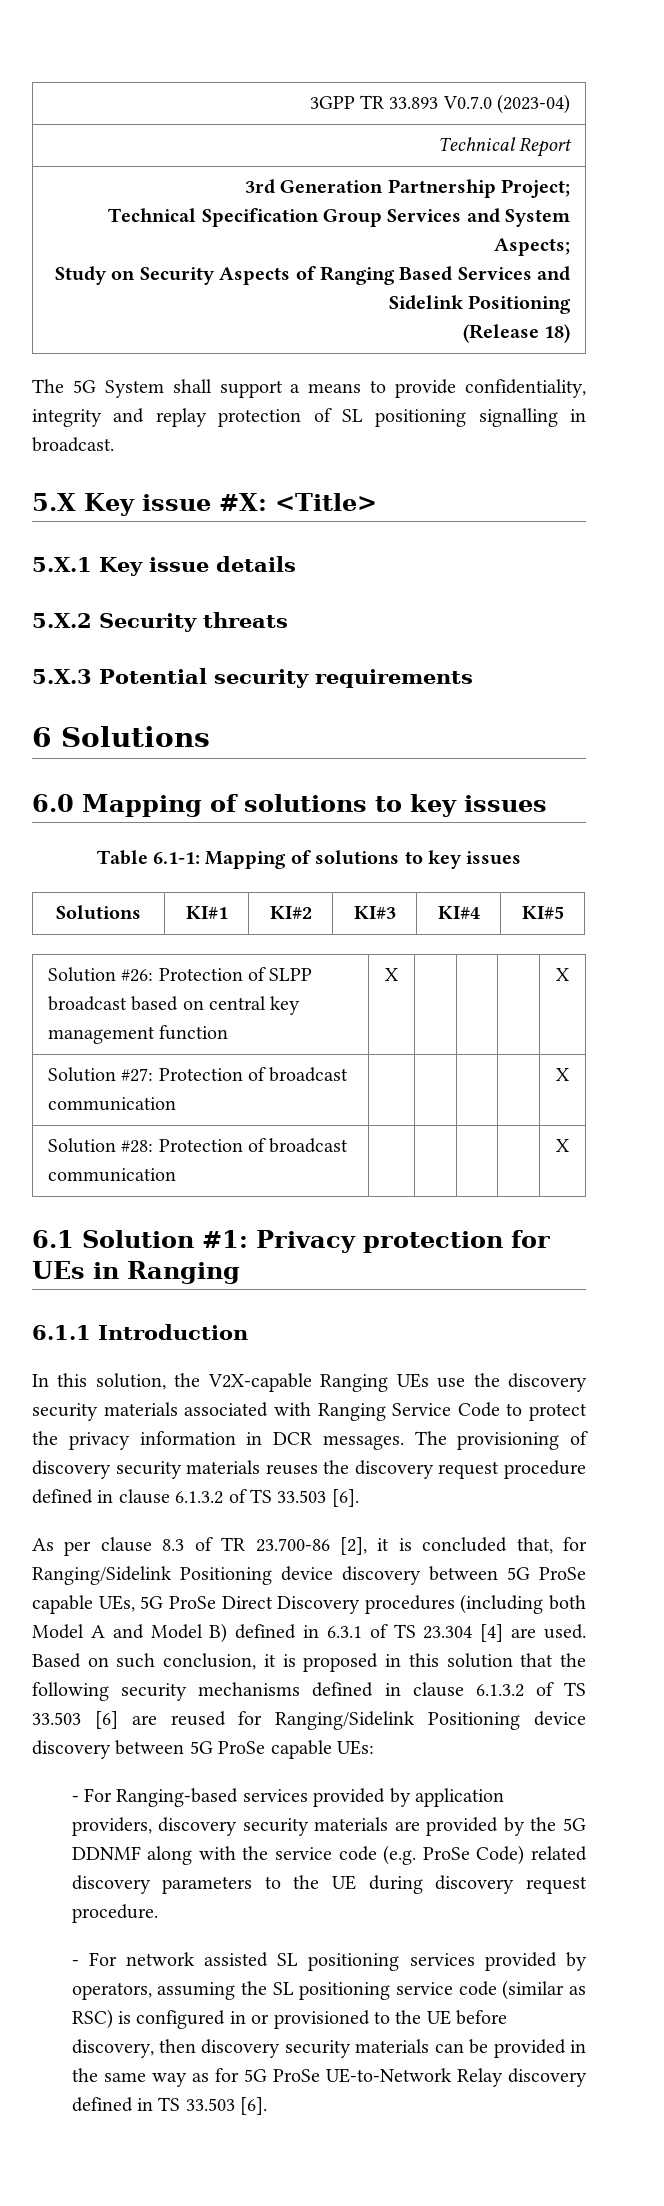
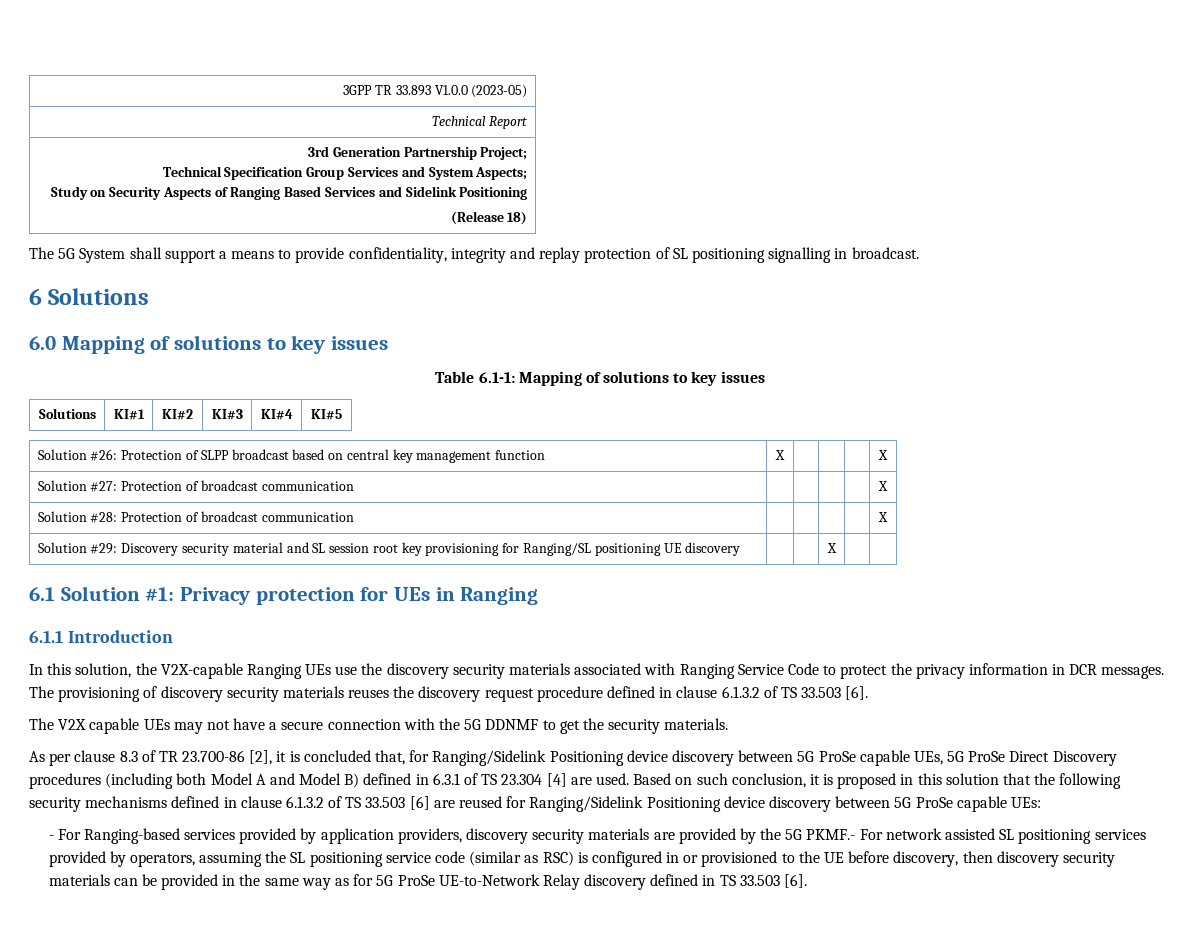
- 3GPP TR 33.893 V0.7.0 (2023-04)
+ 3GPP TR 33.893 V1.0.0 (2023-05)
- 5.X Key issue #X: <Title>
- 5.X.1 Key issue details
- 5.X.2 Security threats
- 5.X.3 Potential security requirements
+ Solution #29: Discovery security material and SL session root key provisioning for Ranging/SL positioning UE discovery | | | X | |
+ The V2X capable UEs may not have a secure connection with the 5G DDNMF to get the security materials.
- - For Ranging-based services provided by application providers, discovery security materials are provided by the 5G DDNMF along with the service code (e.g. ProSe Code) related discovery parameters to the UE during discovery request procedure.
- - For network assisted SL positioning services provided by operators, assuming the SL positioning service code (similar as RSC) is configured in or provisioned to the UE before discovery, then discovery security materials can be provided in the same way as for 5G ProSe UE-to-Network Relay discovery defined in TS 33.503 [6].
+ - For Ranging-based services provided by application providers, discovery security materials are provided by the 5G PKMF.- For network assisted SL positioning services provided by operators, assuming the SL positioning service code (similar as RSC) is configured in or provisioned to the UE before discovery, then discovery security materials can be provided in the same way as for 5G ProSe UE-to-Network Relay discovery defined in TS 33.503 [6].

